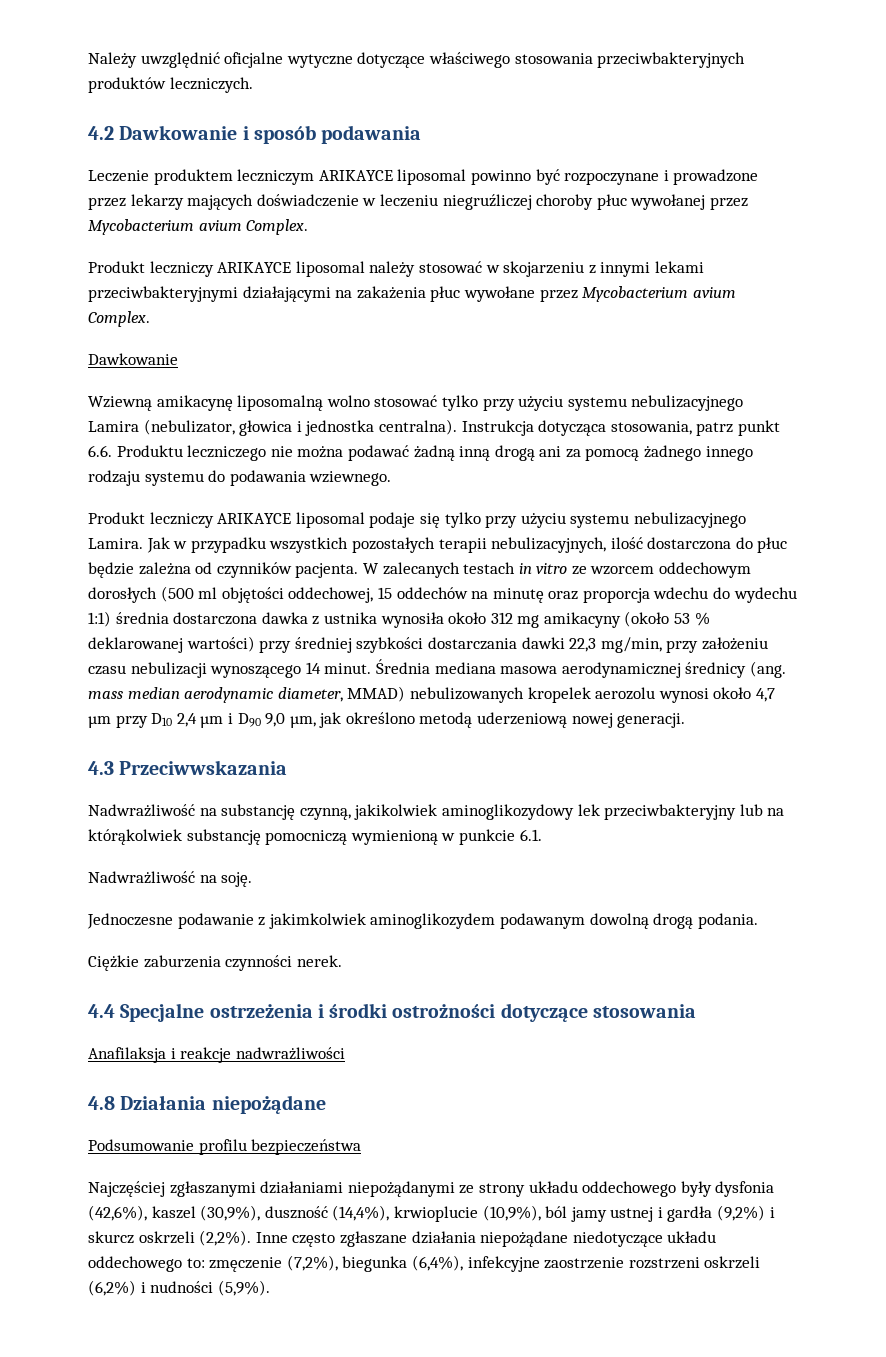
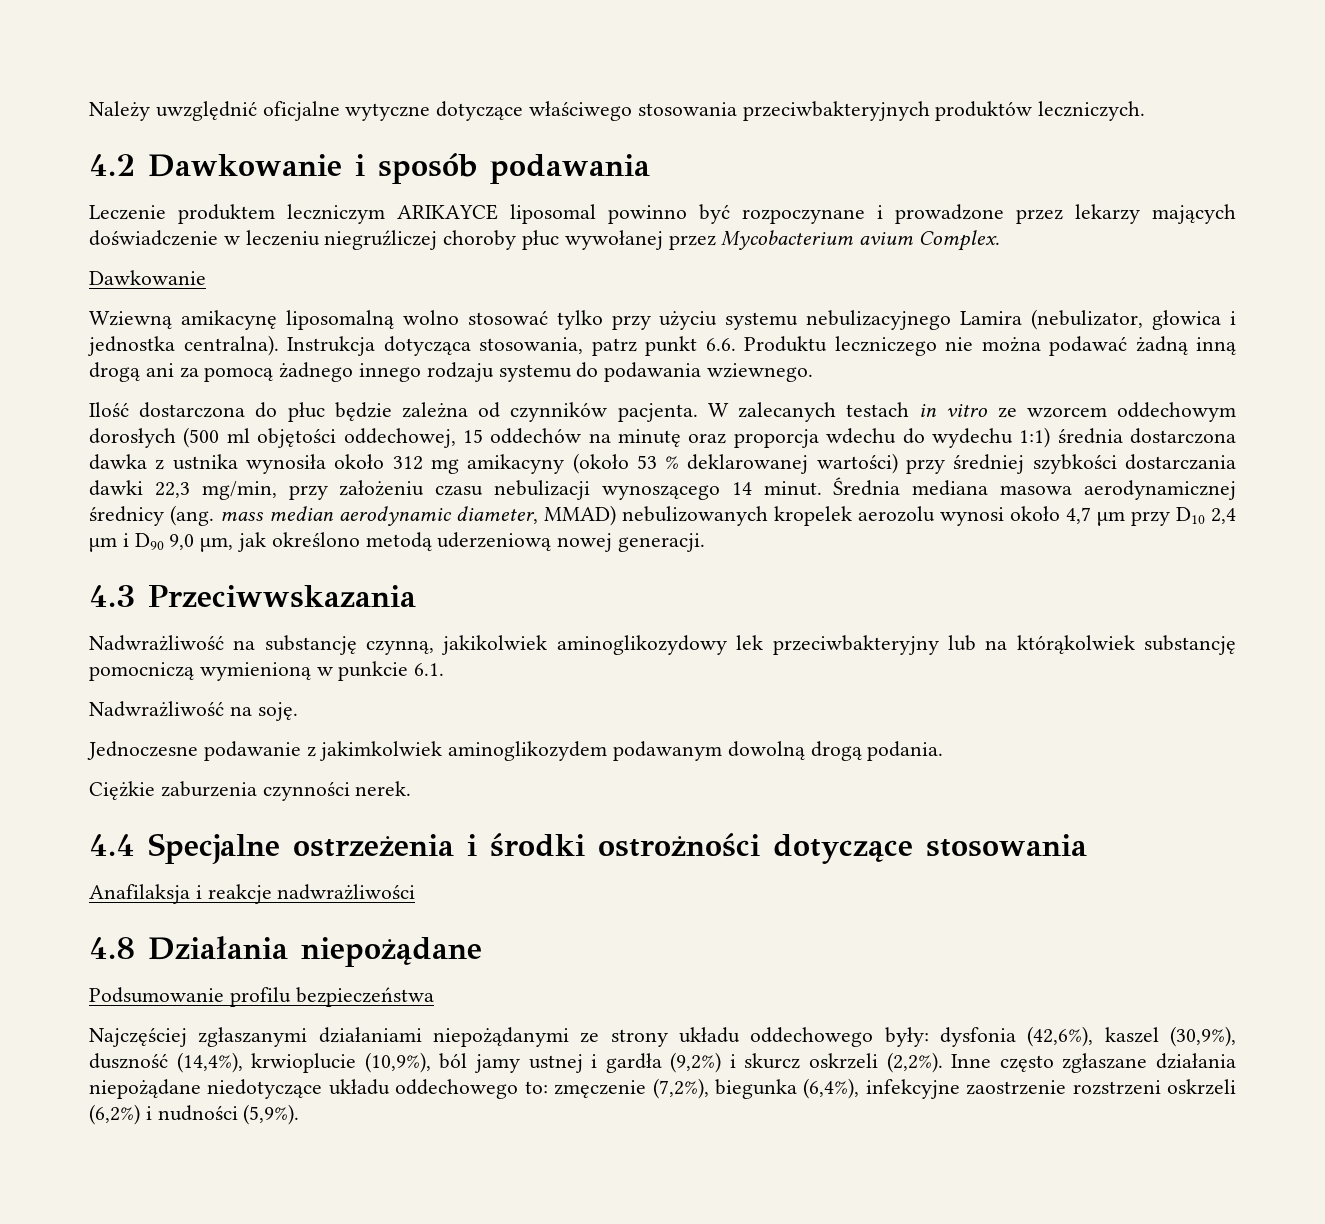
- Produkt leczniczy ARIKAYCE liposomal należy stosować w skojarzeniu z innymi lekami przeciwbakteryjnymi działającymi na zakażenia płuc wywołane przez Mycobacterium avium Complex.
- Produkt leczniczy ARIKAYCE liposomal podaje się tylko przy użyciu systemu nebulizacyjnego Lamira. Jak w przypadku wszystkich pozostałych terapii nebulizacyjnych, ilość dostarczona do płuc będzie zależna od czynników pacjenta.
+ Ilość dostarczona do płuc będzie zależna od czynników pacjenta.
- Najczęściej zgłaszanymi działaniami niepożądanymi ze strony układu oddechowego były dysfonia (42,6%), kaszel (30,9%), duszność (14,4%), krwioplucie (10,9%), ból jamy ustnej i gardła (9,2%) i skurcz oskrzeli (2,2%).
+ Najczęściej zgłaszanymi działaniami niepożądanymi ze strony układu oddechowego były: dysfonia (42,6%), kaszel (30,9%), duszność (14,4%), krwioplucie (10,9%), ból jamy ustnej i gardła (9,2%) i skurcz oskrzeli (2,2%).

